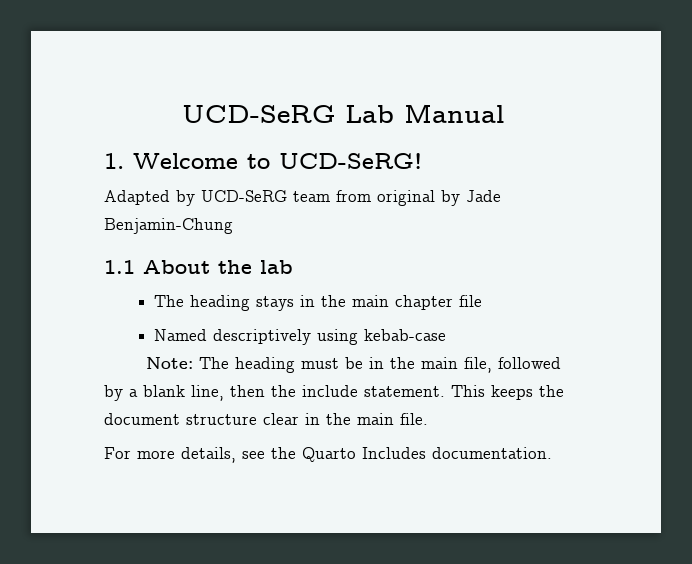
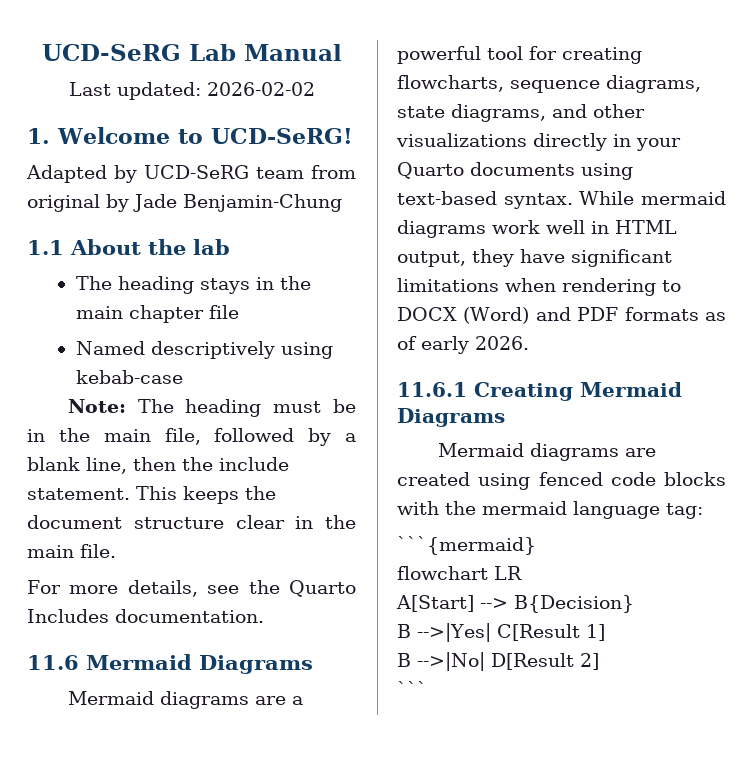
+ Last updated: 2026-02-02
+ 11.6 Mermaid Diagrams
+ Mermaid diagrams are a powerful tool for creating flowcharts, sequence diagrams, state diagrams, and other visualizations directly in your Quarto documents using text-based syntax. While mermaid diagrams work well in HTML output, they have significant limitations when rendering to DOCX (Word) and PDF formats as of early 2026.
+ 11.6.1 Creating Mermaid Diagrams
+ Mermaid diagrams are created using fenced code blocks with the mermaid language tag:
+ ```{mermaid}
+ flowchart LR
+ A[Start] --> B{Decision}
+ B -->|Yes| C[Result 1]
+ B -->|No| D[Result 2]
+ ```

